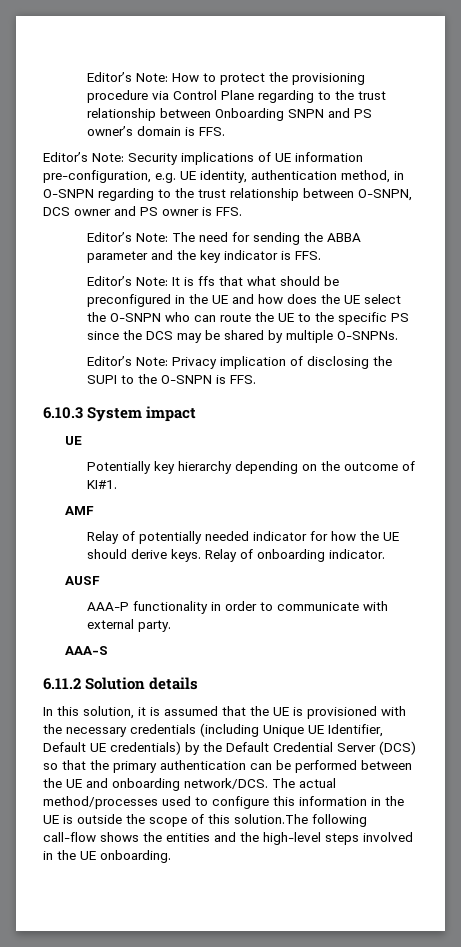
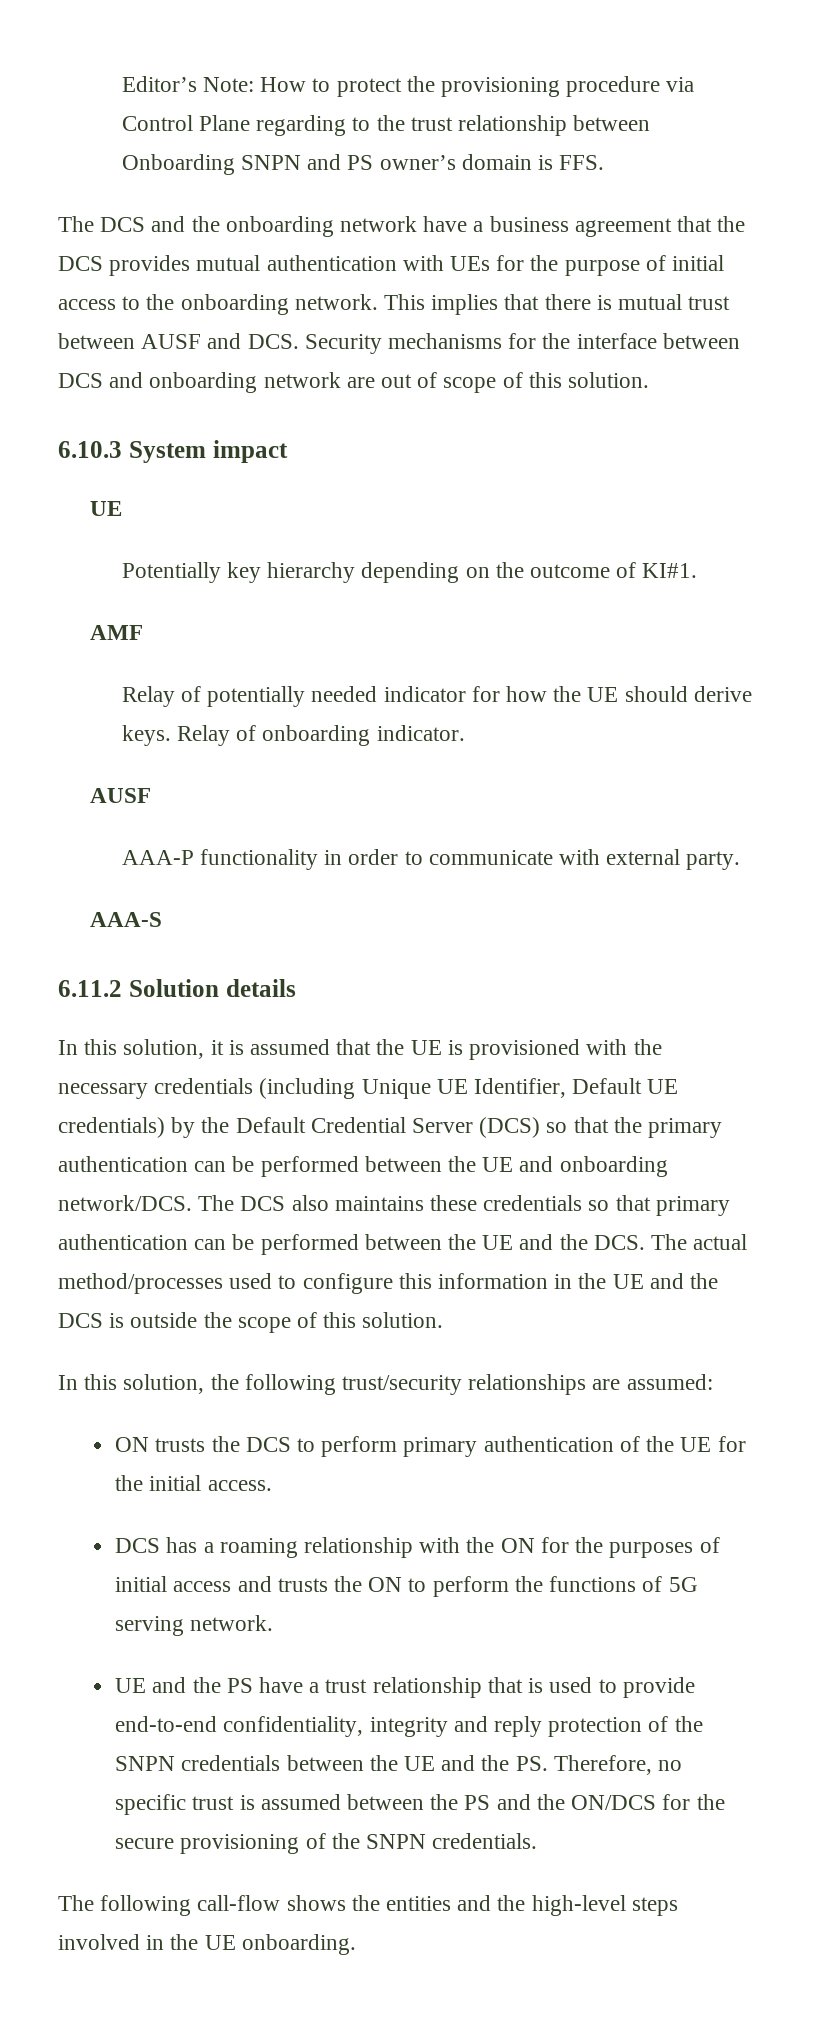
- Editor’s Note: Security implications of UE information pre-configuration, e.g. UE identity, authentication method, in O-SNPN regarding to the trust relationship between O-SNPN, DCS owner and PS owner is FFS.
- Editor’s Note: The need for sending the ABBA parameter and the key indicator is FFS.
- Editor’s Note: It is ffs that what should be preconfigured in the UE and how does the UE select the O-SNPN who can route the UE to the specific PS since the DCS may be shared by multiple O-SNPNs.
- Editor’s Note: Privacy implication of disclosing the SUPI to the O-SNPN is FFS.
+ The DCS and the onboarding network have a business agreement that the DCS provides mutual authentication with UEs for the purpose of initial access to the onboarding network. This implies that there is mutual trust between AUSF and DCS. Security mechanisms for the interface between DCS and onboarding network are out of scope of this solution.
- The actual method/processes used to configure this information in the UE is outside the scope of this solution.The following call-flow shows the entities and the high-level steps involved in the UE onboarding.
+ The DCS also maintains these credentials so that primary authentication can be performed between the UE and the DCS. The actual method/processes used to configure this information in the UE and the DCS is outside the scope of this solution.
+ In this solution, the following trust/security relationships are assumed:
+ ON trusts the DCS to perform primary authentication of the UE for the initial access.
+ DCS has a roaming relationship with the ON for the purposes of initial access and trusts the ON to perform the functions of 5G serving network.
+ UE and the PS have a trust relationship that is used to provide end-to-end confidentiality, integrity and reply protection of the SNPN credentials between the UE and the PS. Therefore, no specific trust is assumed between the PS and the ON/DCS for the secure provisioning of the SNPN credentials.
+ The following call-flow shows the entities and the high-level steps involved in the UE onboarding.

